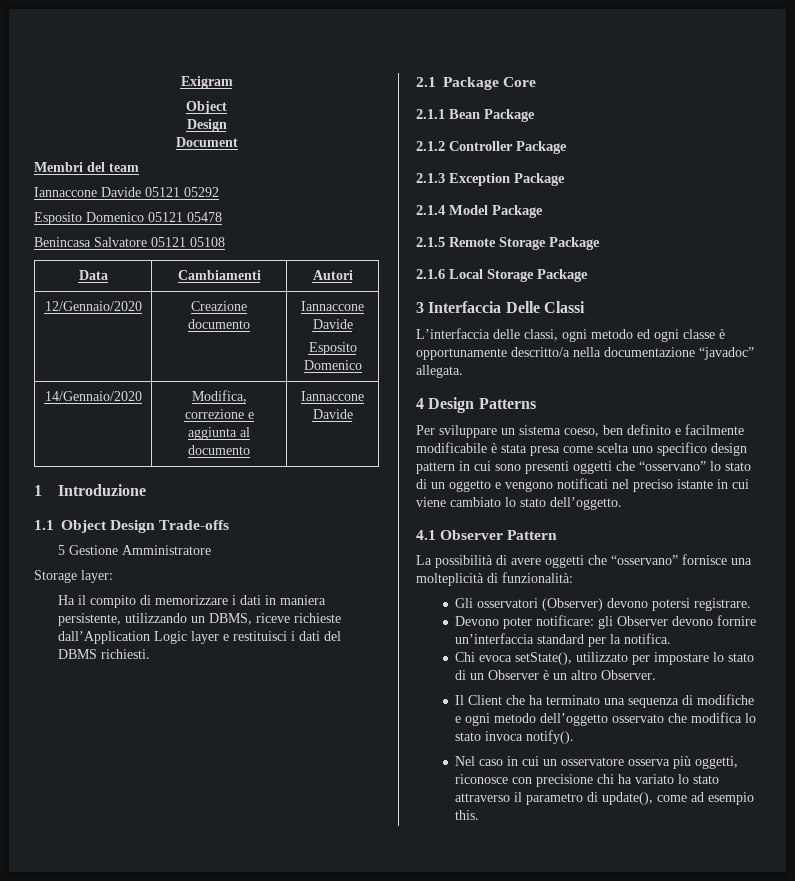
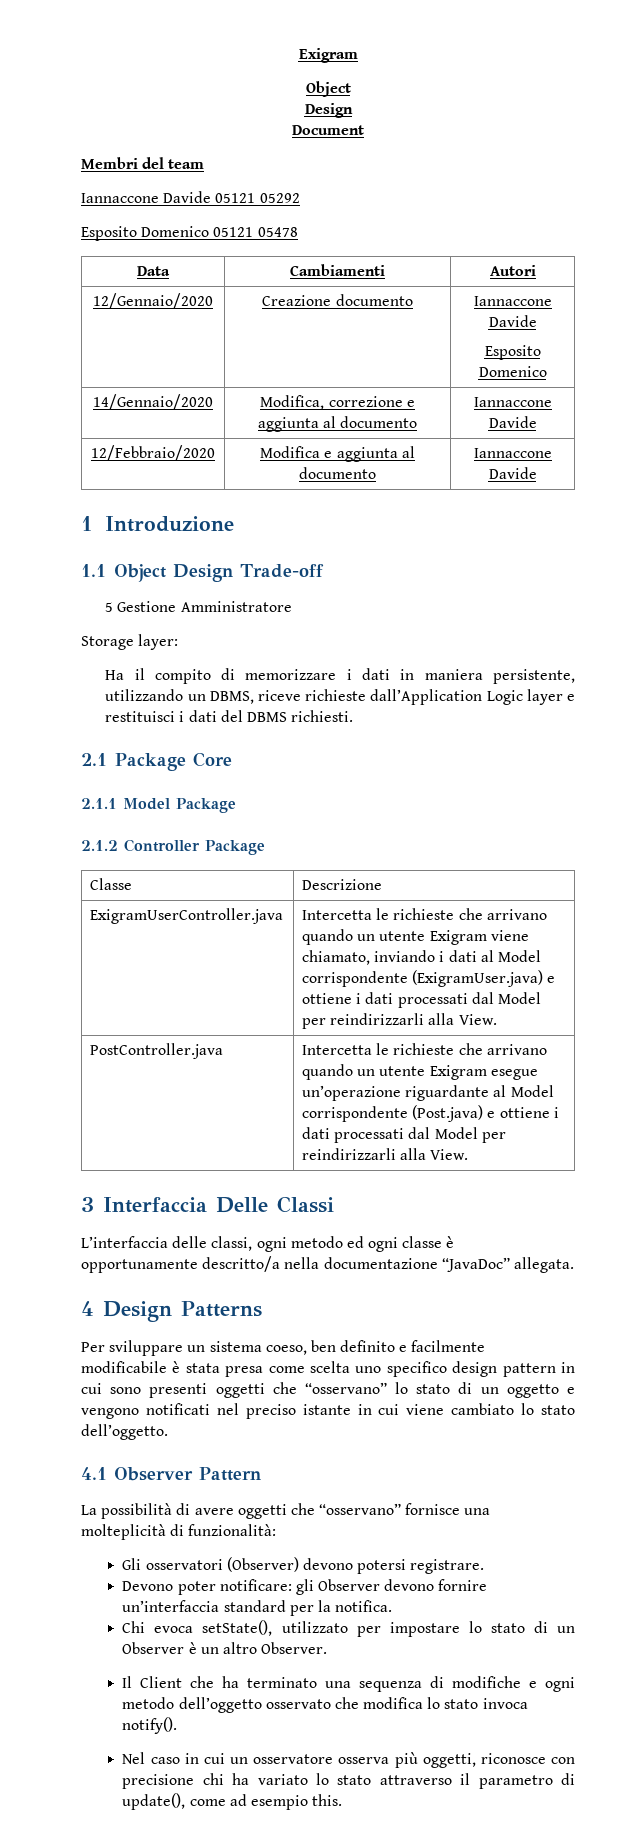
- Benincasa Salvatore 05121 05108
+ 12/Febbraio/2020 | Modifica e aggiunta al documento | Iannaccone Davide
- 1.1 Object Design Trade-offs
+ 1.1 Object Design Trade-off
- 2.1.1 Bean Package
+ 2.1.1 Model Package
- 2.1.3 Exception Package
- 2.1.4 Model Package
- 2.1.5 Remote Storage Package
- 2.1.6 Local Storage Package
+ Classe | Descrizione
+ ExigramUserController.java | Intercetta le richieste che arrivano quando un utente Exigram viene chiamato, inviando i dati al Model corrispondente (ExigramUser.java) e ottiene i dati processati dal Model per reindirizzarli alla View.
+ PostController.java | Intercetta le richieste che arrivano quando un utente Exigram esegue un’operazione riguardante al Model corrispondente (Post.java) e ottiene i dati processati dal Model per reindirizzarli alla View.
- L’interfaccia delle classi, ogni metodo ed ogni classe è opportunamente descritto/a nella documentazione “javadoc” allegata.
+ L’interfaccia delle classi, ogni metodo ed ogni classe è opportunamente descritto/a nella documentazione “JavaDoc” allegata.

